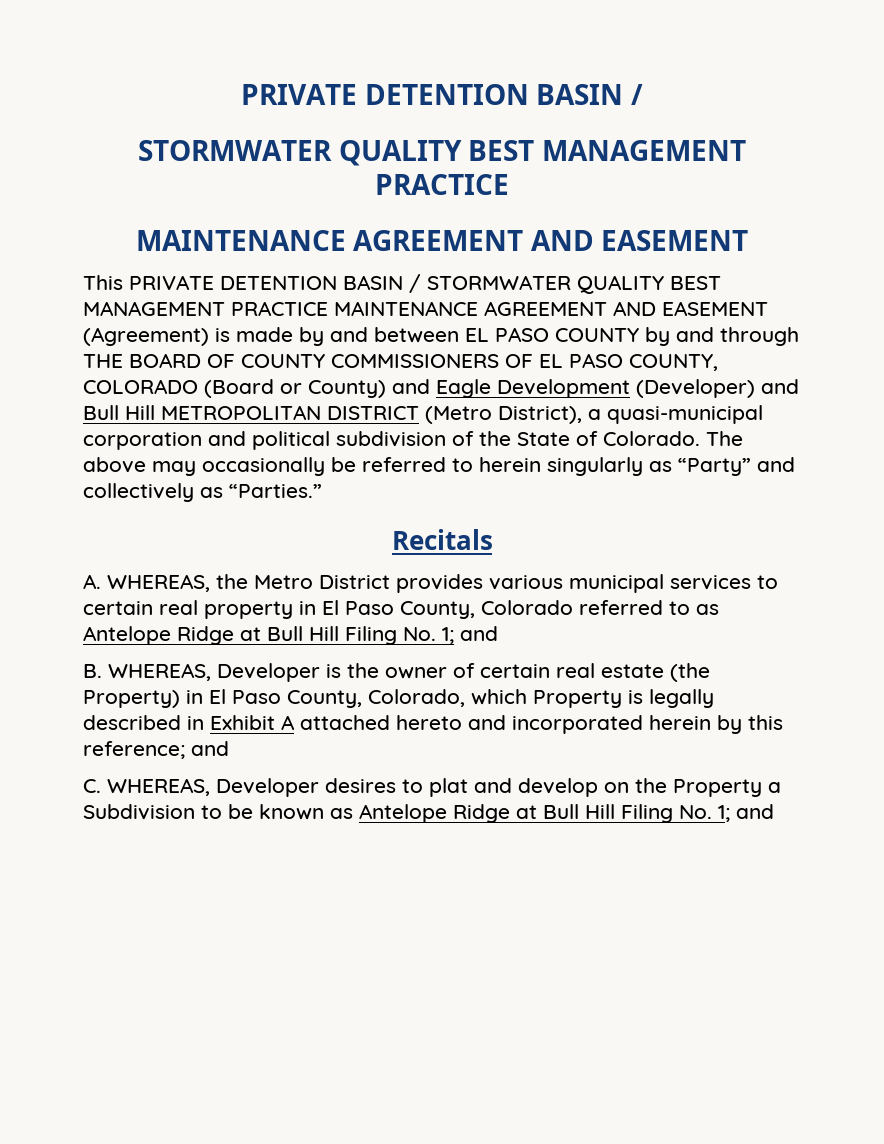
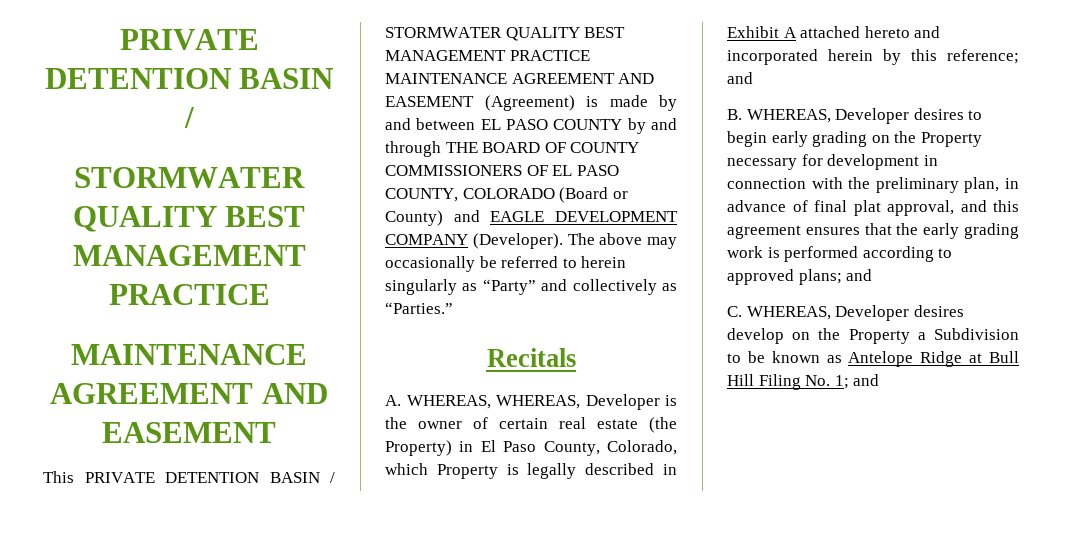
- This PRIVATE DETENTION BASIN / STORMWATER QUALITY BEST MANAGEMENT PRACTICE MAINTENANCE AGREEMENT AND EASEMENT (Agreement) is made by and between EL PASO COUNTY by and through THE BOARD OF COUNTY COMMISSIONERS OF EL PASO COUNTY, COLORADO (Board or County) and Eagle Development (Developer) and Bull Hill METROPOLITAN DISTRICT (Metro District), a quasi-municipal corporation and political subdivision of the State of Colorado.
+ This PRIVATE DETENTION BASIN / STORMWATER QUALITY BEST MANAGEMENT PRACTICE MAINTENANCE AGREEMENT AND EASEMENT (Agreement) is made by and between EL PASO COUNTY by and through THE BOARD OF COUNTY COMMISSIONERS OF EL PASO COUNTY, COLORADO (Board or County) and EAGLE DEVELOPMENT COMPANY (Developer).
- A. WHEREAS, the Metro District provides various municipal services to certain real property in El Paso County, Colorado referred to as Antelope Ridge at Bull Hill Filing No. 1; and
- B. WHEREAS, Developer is the owner of certain real estate (the Property) in El Paso County, Colorado, which Property is legally described in Exhibit A attached hereto and incorporated herein by this reference; and
+ A. WHEREAS, WHEREAS, Developer is the owner of certain real estate (the Property) in El Paso County, Colorado, which Property is legally described in Exhibit A attached hereto and incorporated herein by this reference; and
+ B. WHEREAS, Developer desires to begin early grading on the Property necessary for development in connection with the preliminary plan, in advance of final plat approval, and this agreement ensures that the early grading work is performed according to approved plans; and
- C. WHEREAS, Developer desires to plat and develop on the Property a Subdivision to be known as Antelope Ridge at Bull Hill Filing No. 1; and
+ C. WHEREAS, Developer desires develop on the Property a Subdivision to be known as Antelope Ridge at Bull Hill Filing No. 1; and

